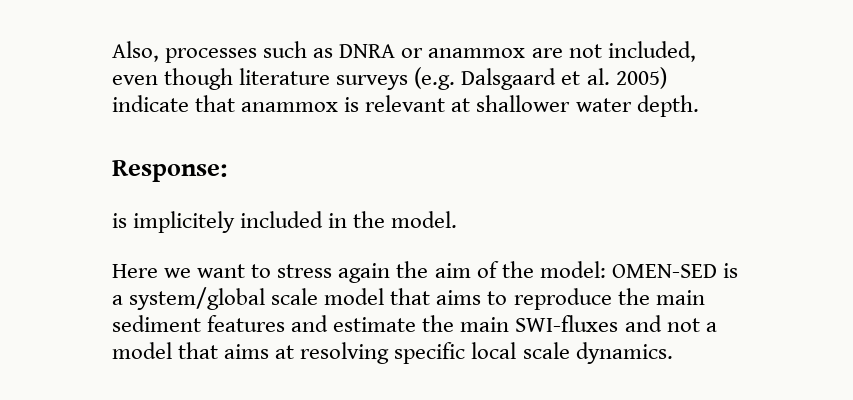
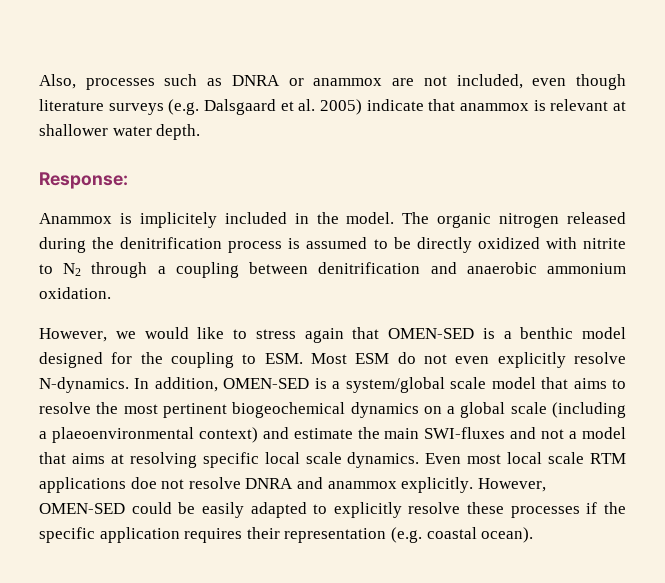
- is implicitely included in the model.
- Here we want to stress again the aim of the model: OMEN-SED is a system/global scale model that aims to reproduce the main sediment features and estimate the main SWI-fluxes and not a model that aims at resolving specific local scale dynamics.
+ Anammox is implicitely included in the model. The organic nitrogen released during the denitrification process is assumed to be directly oxidized with nitrite to N2 through a coupling between denitrification and anaerobic ammonium oxidation.
+ However, we would like to stress again that OMEN-SED is a benthic model designed for the coupling to ESM. Most ESM do not even explicitly resolve N-dynamics. In addition, OMEN-SED is a system/global scale model that aims to resolve the most pertinent biogeochemical dynamics on a global scale (including a plaeoenvironmental context) and estimate the main SWI-fluxes and not a model that aims at resolving specific local scale dynamics.
+ Even most local scale RTM applications doe not resolve DNRA and anammox explicitly. However, OMEN-SED could be easily adapted to explicitly resolve these processes if the specific application requires their representation (e.g. coastal ocean).

